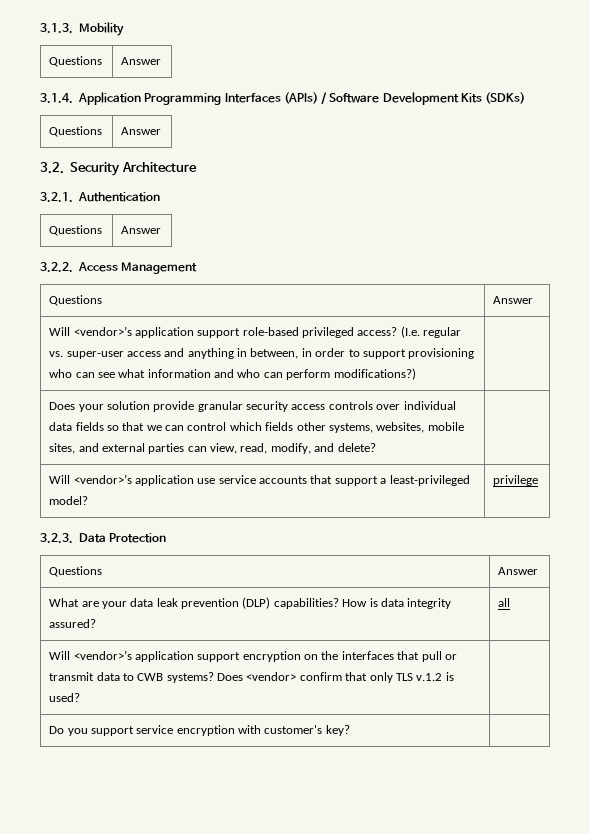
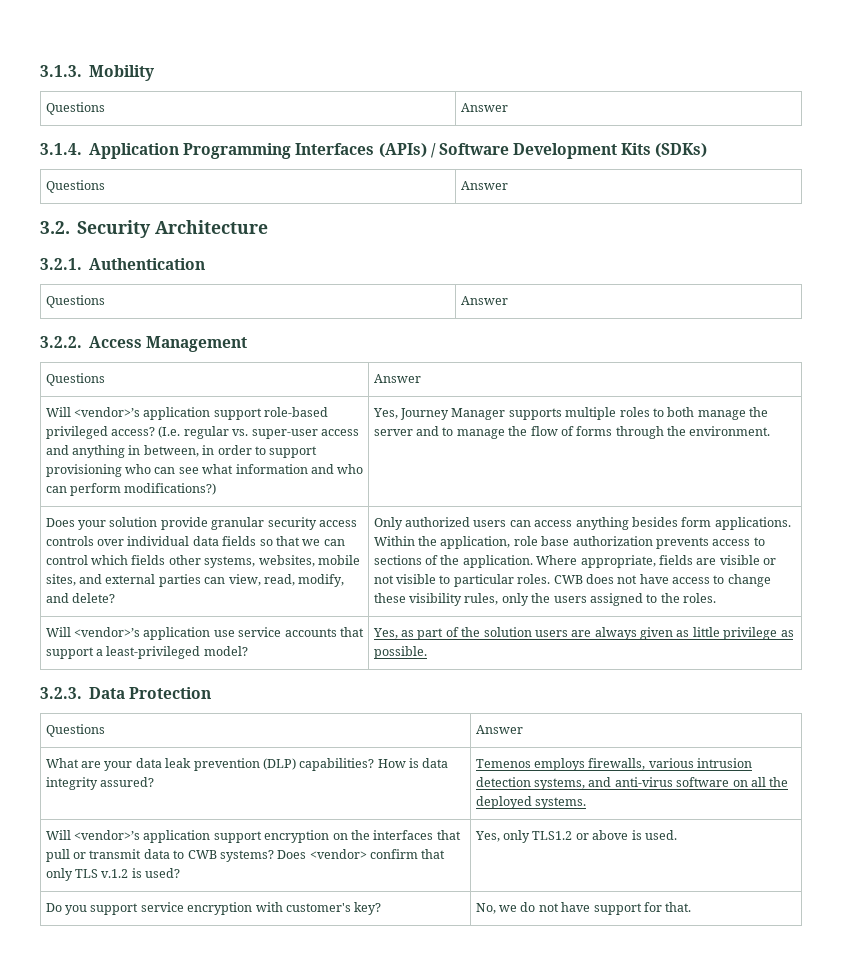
+ Yes, Journey Manager supports multiple roles to both manage the server and to manage the flow of forms through the environment.
+ Only authorized users can access anything besides form applications. Within the application, role base authorization prevents access to sections of the application. Where appropriate, fields are visible or not visible to particular roles. CWB does not have access to change these visibility rules, only the users assigned to the roles.
- Will <vendor>’s application use service accounts that support a least-privileged model? | privilege
+ Will <vendor>’s application use service accounts that support a least-privileged model? | Yes, as part of the solution users are always given as little privilege as possible.
- What are your data leak prevention (DLP) capabilities? How is data integrity assured? | all
+ What are your data leak prevention (DLP) capabilities? How is data integrity assured? | Temenos employs firewalls, various intrusion detection systems, and anti-virus software on all the deployed systems.
- Will <vendor>’s application support encryption on the interfaces that pull or transmit data to CWB systems? Does <vendor> confirm that only TLS v.1.2 is used? |
+ Will <vendor>’s application support encryption on the interfaces that pull or transmit data to CWB systems? Does <vendor> confirm that only TLS v.1.2 is used? | Yes, only TLS1.2 or above is used.
- Do you support service encryption with customer's key? |
+ Do you support service encryption with customer's key? | No, we do not have support for that.

